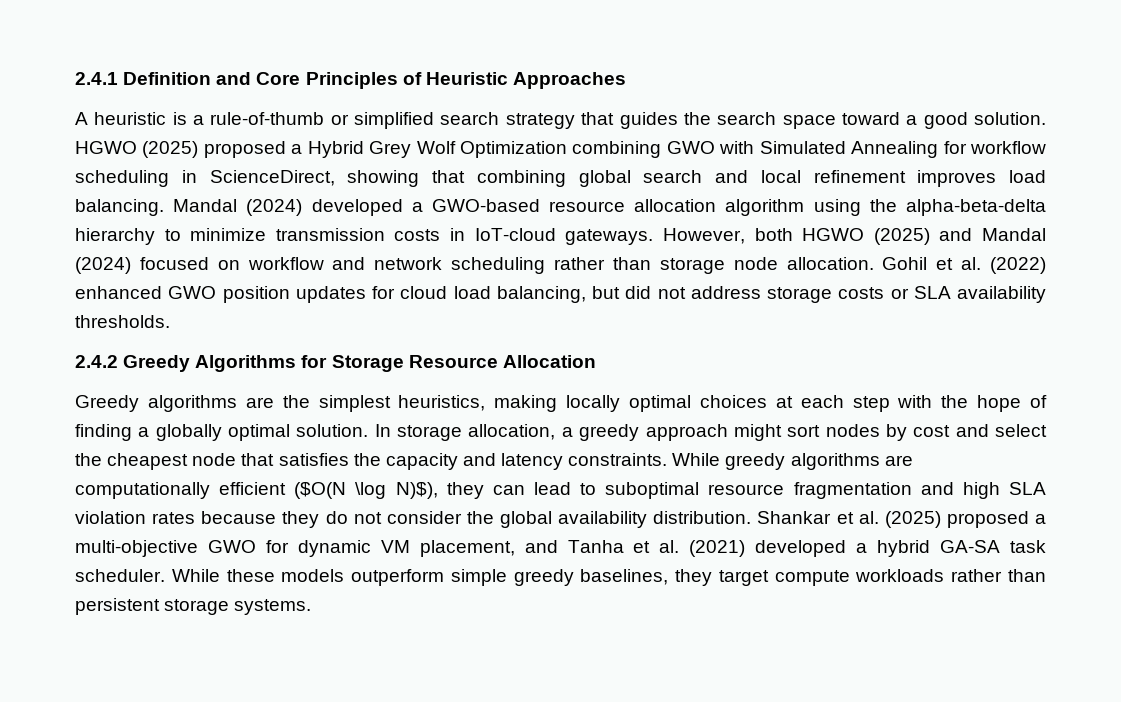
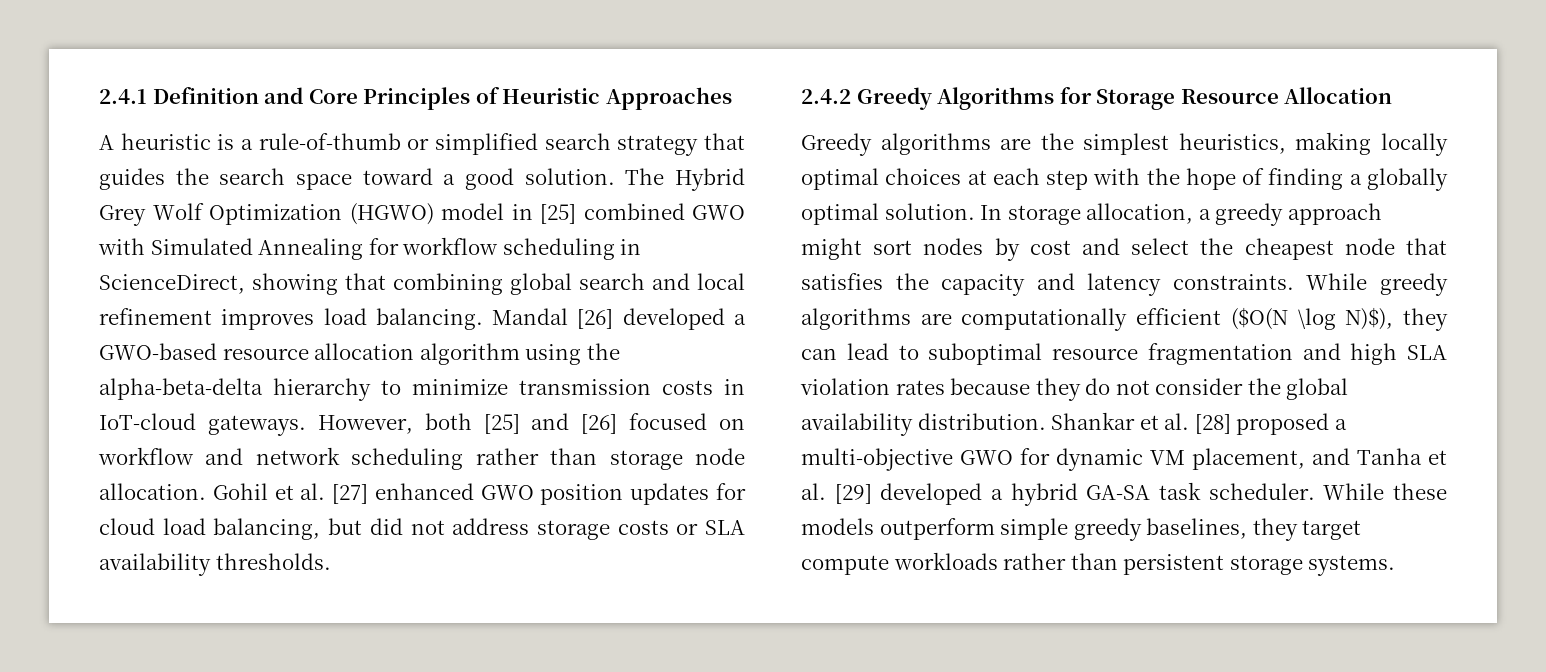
- HGWO (2025) proposed a Hybrid Grey Wolf Optimization combining GWO with Simulated Annealing for workflow scheduling in ScienceDirect, showing that combining global search and local refinement improves load balancing.
+ The Hybrid Grey Wolf Optimization (HGWO) model in [25] combined GWO with Simulated Annealing for workflow scheduling in ScienceDirect, showing that combining global search and local refinement improves load balancing.
- Mandal (2024) developed a GWO-based resource allocation algorithm using the alpha-beta-delta hierarchy to minimize transmission costs in IoT-cloud gateways.
+ Mandal [26] developed a GWO-based resource allocation algorithm using the alpha-beta-delta hierarchy to minimize transmission costs in IoT-cloud gateways.
- However, both HGWO (2025) and Mandal (2024) focused on workflow and network scheduling rather than storage node allocation.
+ However, both [25] and [26] focused on workflow and network scheduling rather than storage node allocation.
- Gohil et al. (2022) enhanced GWO position updates for cloud load balancing, but did not address storage costs or SLA availability thresholds.
+ Gohil et al. [27] enhanced GWO position updates for cloud load balancing, but did not address storage costs or SLA availability thresholds.
- Shankar et al. (2025) proposed a multi-objective GWO for dynamic VM placement, and Tanha et al. (2021) developed a hybrid GA-SA task scheduler.
+ Shankar et al. [28] proposed a multi-objective GWO for dynamic VM placement, and Tanha et al. [29] developed a hybrid GA-SA task scheduler.

